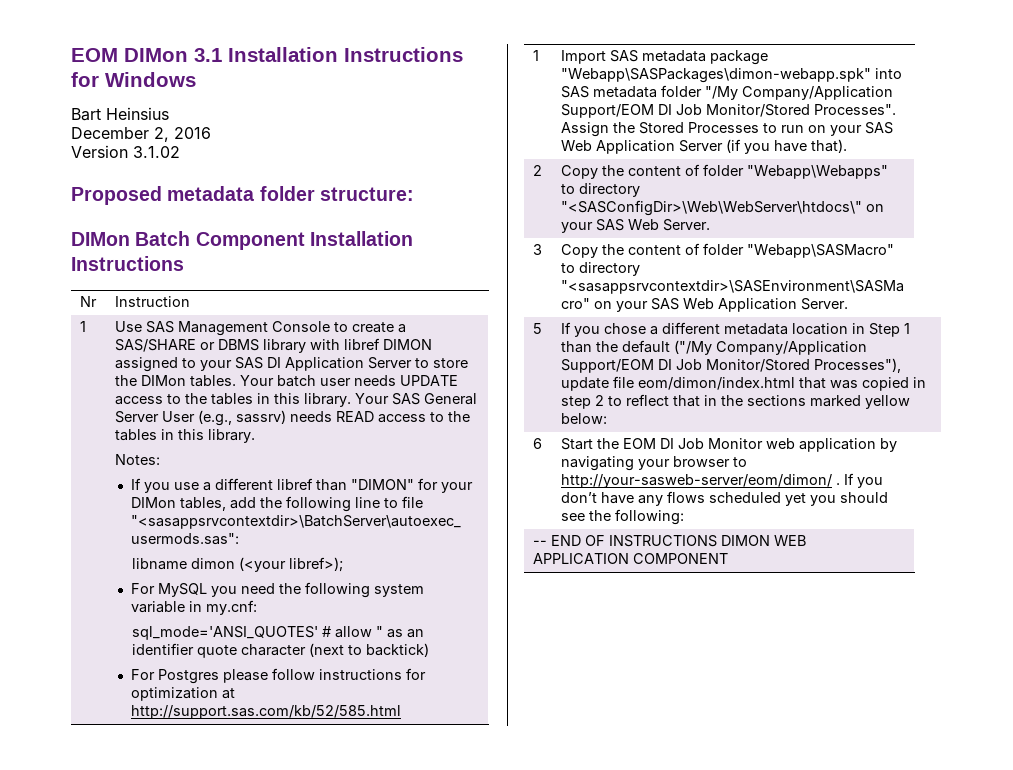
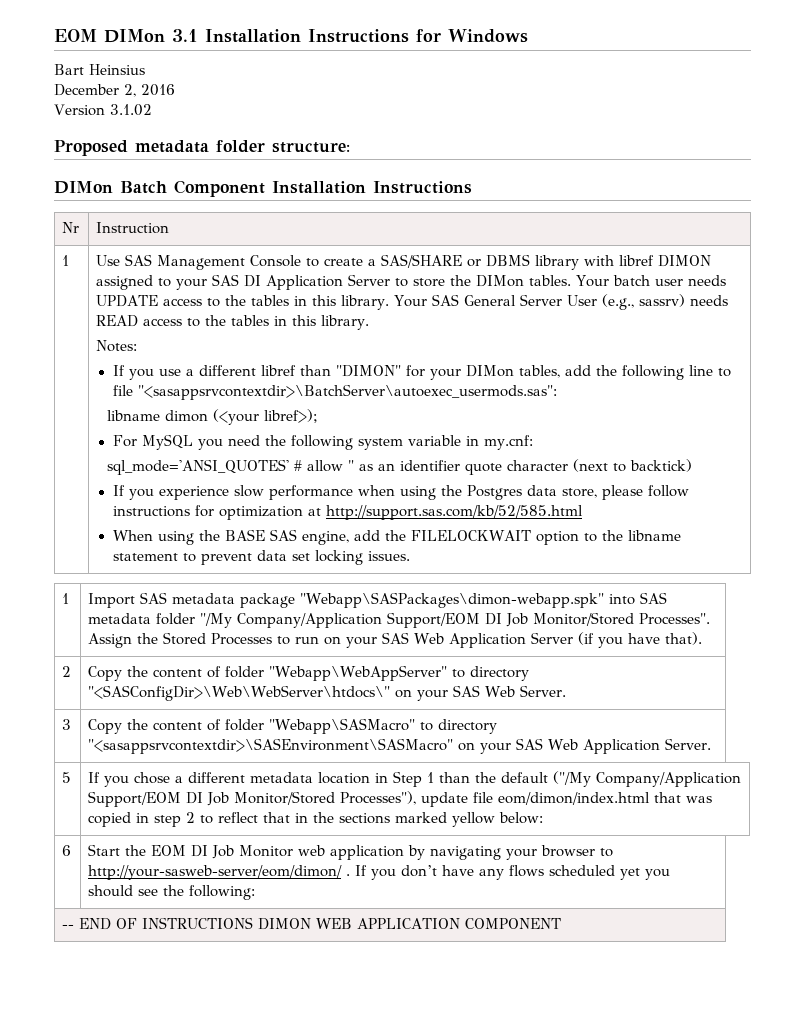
- For Postgres please follow instructions for optimization at http://support.sas.com/kb/52/585.html
+ If you experience slow performance when using the Postgres data store, please follow instructions for optimization at http://support.sas.com/kb/52/585.html
+ When using the BASE SAS engine, add the FILELOCKWAIT option to the libname statement to prevent data set locking issues.
- 2 | Copy the content of folder "Webapp\Webapps" to directory "<SASConfigDir>\Web\WebServer\htdocs\" on your SAS Web Server.
+ 2 | Copy the content of folder "Webapp\WebAppServer" to directory "<SASConfigDir>\Web\WebServer\htdocs\" on your SAS Web Server.

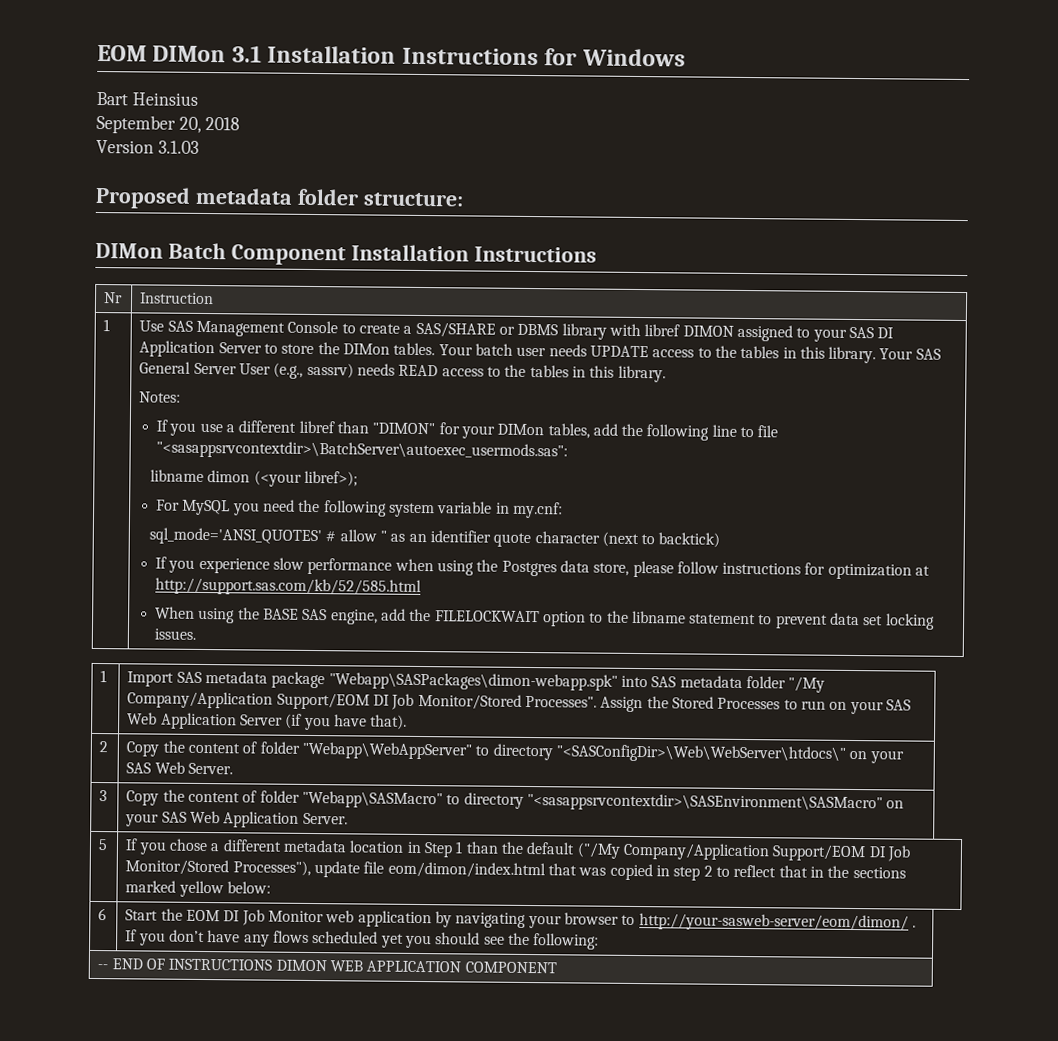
- December 2, 2016
+ September 20, 2018
- Version 3.1.02
+ Version 3.1.03

